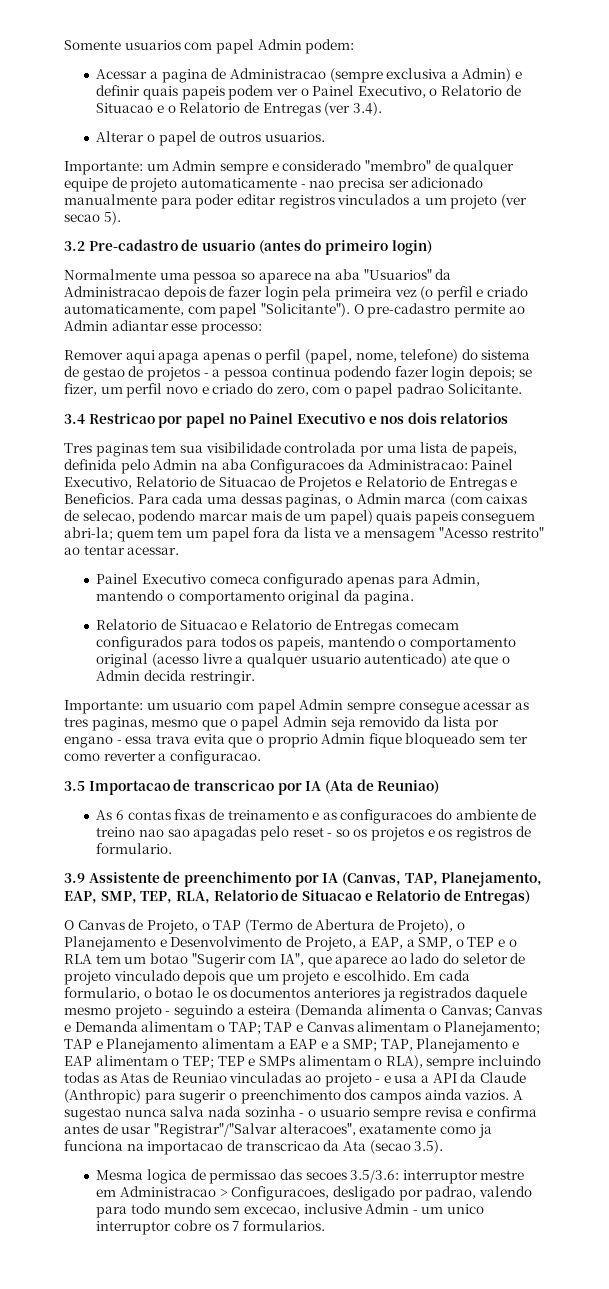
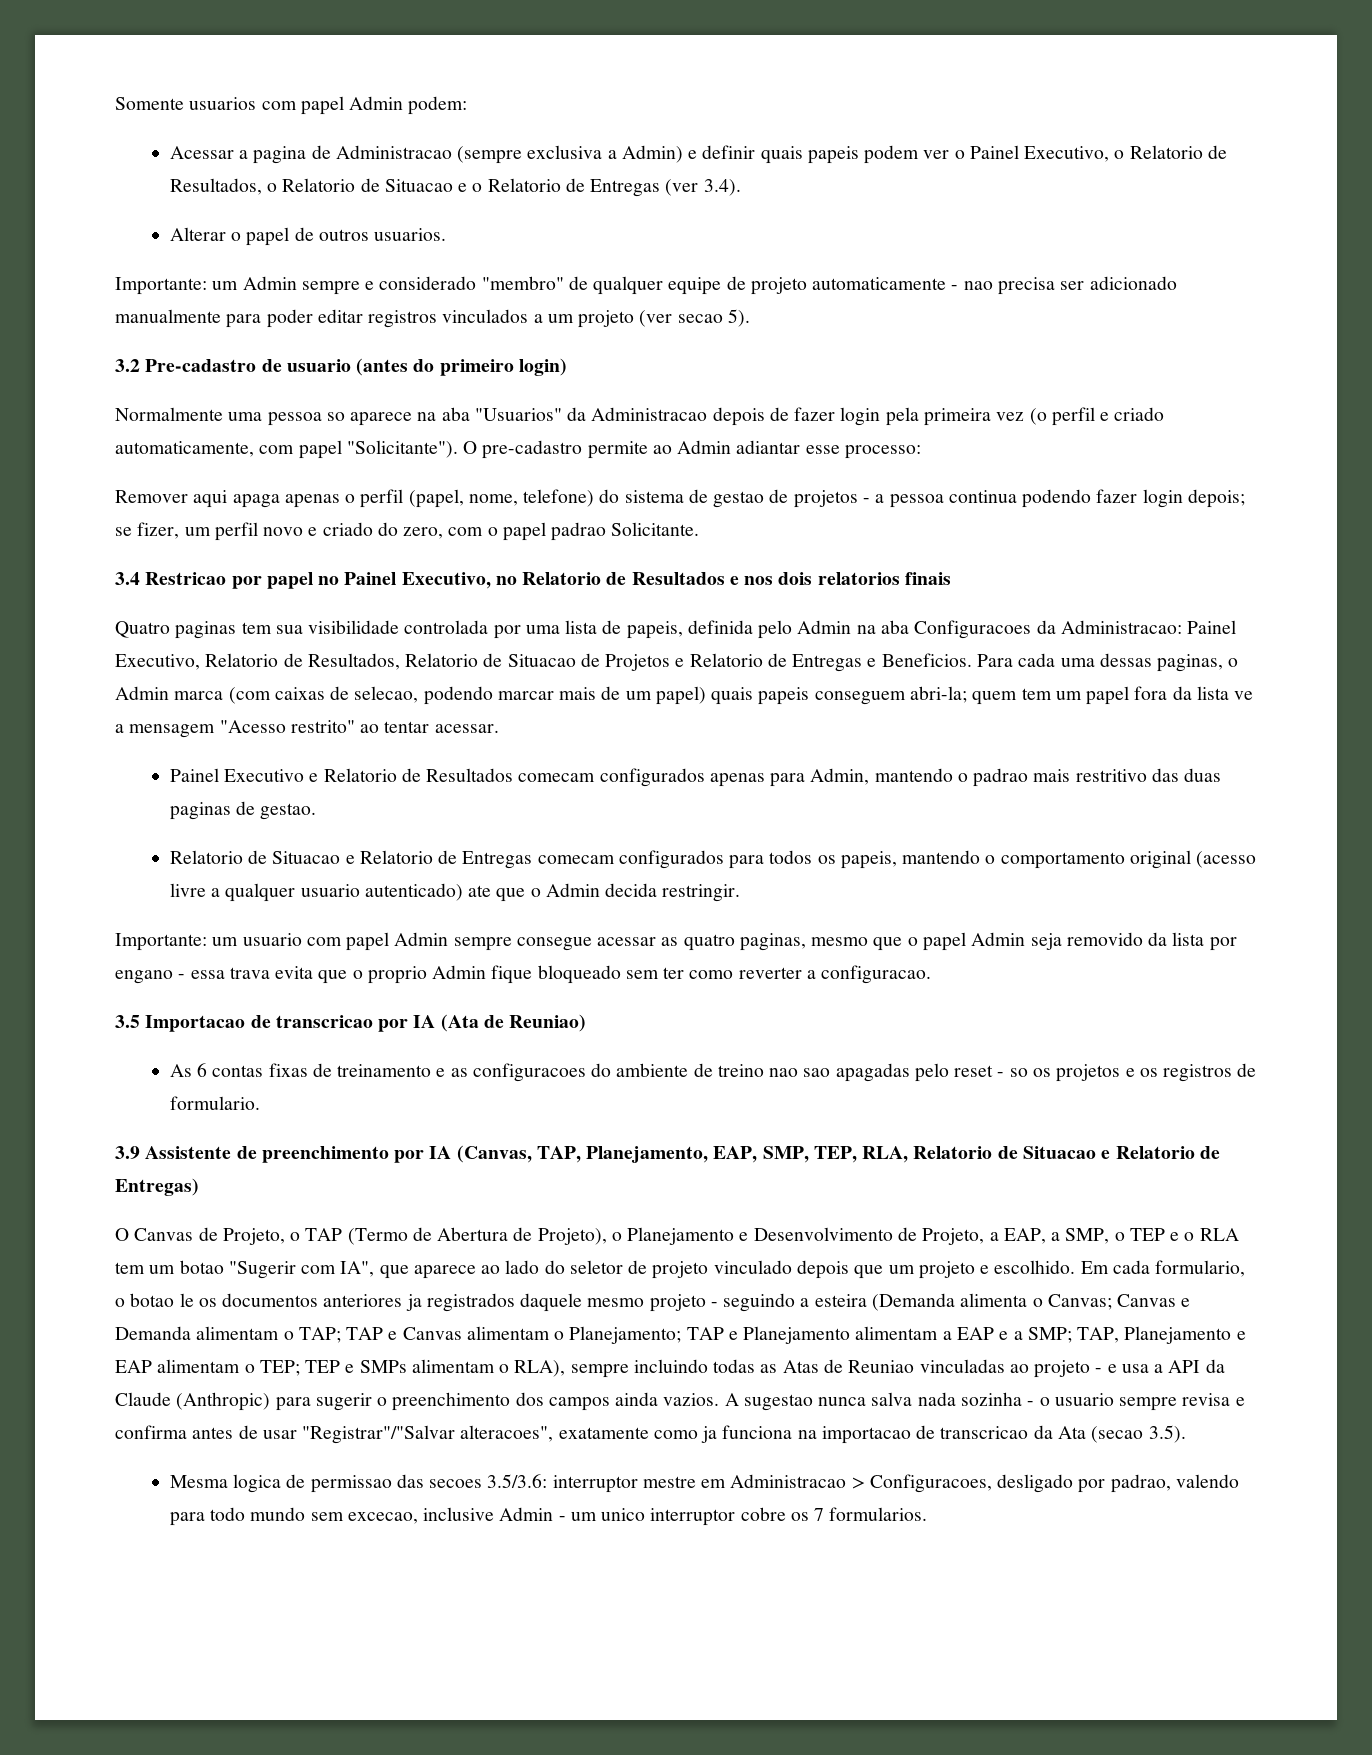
- Acessar a pagina de Administracao (sempre exclusiva a Admin) e definir quais papeis podem ver o Painel Executivo, o Relatorio de Situacao e o Relatorio de Entregas (ver 3.4).
+ Acessar a pagina de Administracao (sempre exclusiva a Admin) e definir quais papeis podem ver o Painel Executivo, o Relatorio de Resultados, o Relatorio de Situacao e o Relatorio de Entregas (ver 3.4).
- 3.4 Restricao por papel no Painel Executivo e nos dois relatorios
- Tres paginas tem sua visibilidade controlada por uma lista de papeis, definida pelo Admin na aba Configuracoes da Administracao: Painel Executivo, Relatorio de Situacao de Projetos e Relatorio de Entregas e Beneficios.
+ 3.4 Restricao por papel no Painel Executivo, no Relatorio de Resultados e nos dois relatorios finais
+ Quatro paginas tem sua visibilidade controlada por uma lista de papeis, definida pelo Admin na aba Configuracoes da Administracao: Painel Executivo, Relatorio de Resultados, Relatorio de Situacao de Projetos e Relatorio de Entregas e Beneficios.
- Painel Executivo comeca configurado apenas para Admin, mantendo o comportamento original da pagina.
+ Painel Executivo e Relatorio de Resultados comecam configurados apenas para Admin, mantendo o padrao mais restritivo das duas paginas de gestao.
- Importante: um usuario com papel Admin sempre consegue acessar as tres paginas, mesmo que o papel Admin seja removido da lista por engano - essa trava evita que o proprio Admin fique bloqueado sem ter como reverter a configuracao.
+ Importante: um usuario com papel Admin sempre consegue acessar as quatro paginas, mesmo que o papel Admin seja removido da lista por engano - essa trava evita que o proprio Admin fique bloqueado sem ter como reverter a configuracao.

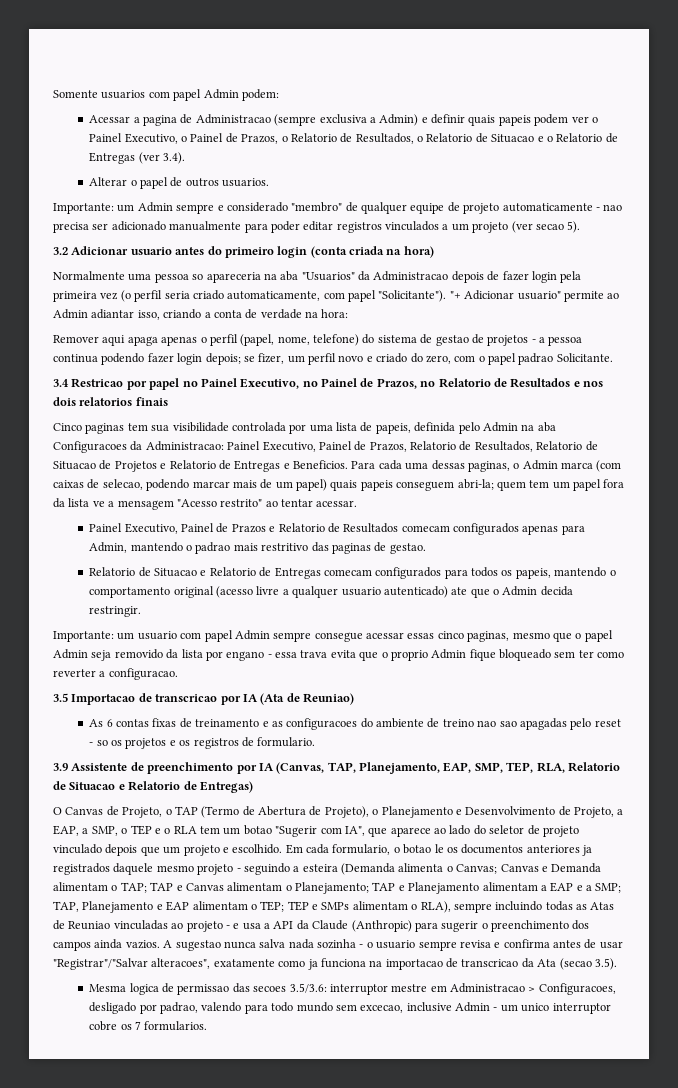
- Acessar a pagina de Administracao (sempre exclusiva a Admin) e definir quais papeis podem ver o Painel Executivo, o Relatorio de Resultados, o Relatorio de Situacao e o Relatorio de Entregas (ver 3.4).
+ Acessar a pagina de Administracao (sempre exclusiva a Admin) e definir quais papeis podem ver o Painel Executivo, o Painel de Prazos, o Relatorio de Resultados, o Relatorio de Situacao e o Relatorio de Entregas (ver 3.4).
- 3.2 Pre-cadastro de usuario (antes do primeiro login)
+ 3.2 Adicionar usuario antes do primeiro login (conta criada na hora)
- Normalmente uma pessoa so aparece na aba "Usuarios" da Administracao depois de fazer login pela primeira vez (o perfil e criado automaticamente, com papel "Solicitante").
+ Normalmente uma pessoa so apareceria na aba "Usuarios" da Administracao depois de fazer login pela primeira vez (o perfil seria criado automaticamente, com papel "Solicitante").
- O pre-cadastro permite ao Admin adiantar esse processo:
+ "+ Adicionar usuario" permite ao Admin adiantar isso, criando a conta de verdade na hora:
- 3.4 Restricao por papel no Painel Executivo, no Relatorio de Resultados e nos dois relatorios finais
+ 3.4 Restricao por papel no Painel Executivo, no Painel de Prazos, no Relatorio de Resultados e nos dois relatorios finais
- Quatro paginas tem sua visibilidade controlada por uma lista de papeis, definida pelo Admin na aba Configuracoes da Administracao: Painel Executivo, Relatorio de Resultados, Relatorio de Situacao de Projetos e Relatorio de Entregas e Beneficios.
+ Cinco paginas tem sua visibilidade controlada por uma lista de papeis, definida pelo Admin na aba Configuracoes da Administracao: Painel Executivo, Painel de Prazos, Relatorio de Resultados, Relatorio de Situacao de Projetos e Relatorio de Entregas e Beneficios.
- Painel Executivo e Relatorio de Resultados comecam configurados apenas para Admin, mantendo o padrao mais restritivo das duas paginas de gestao.
+ Painel Executivo, Painel de Prazos e Relatorio de Resultados comecam configurados apenas para Admin, mantendo o padrao mais restritivo das paginas de gestao.
- Importante: um usuario com papel Admin sempre consegue acessar as quatro paginas, mesmo que o papel Admin seja removido da lista por engano - essa trava evita que o proprio Admin fique bloqueado sem ter como reverter a configuracao.
+ Importante: um usuario com papel Admin sempre consegue acessar essas cinco paginas, mesmo que o papel Admin seja removido da lista por engano - essa trava evita que o proprio Admin fique bloqueado sem ter como reverter a configuracao.

